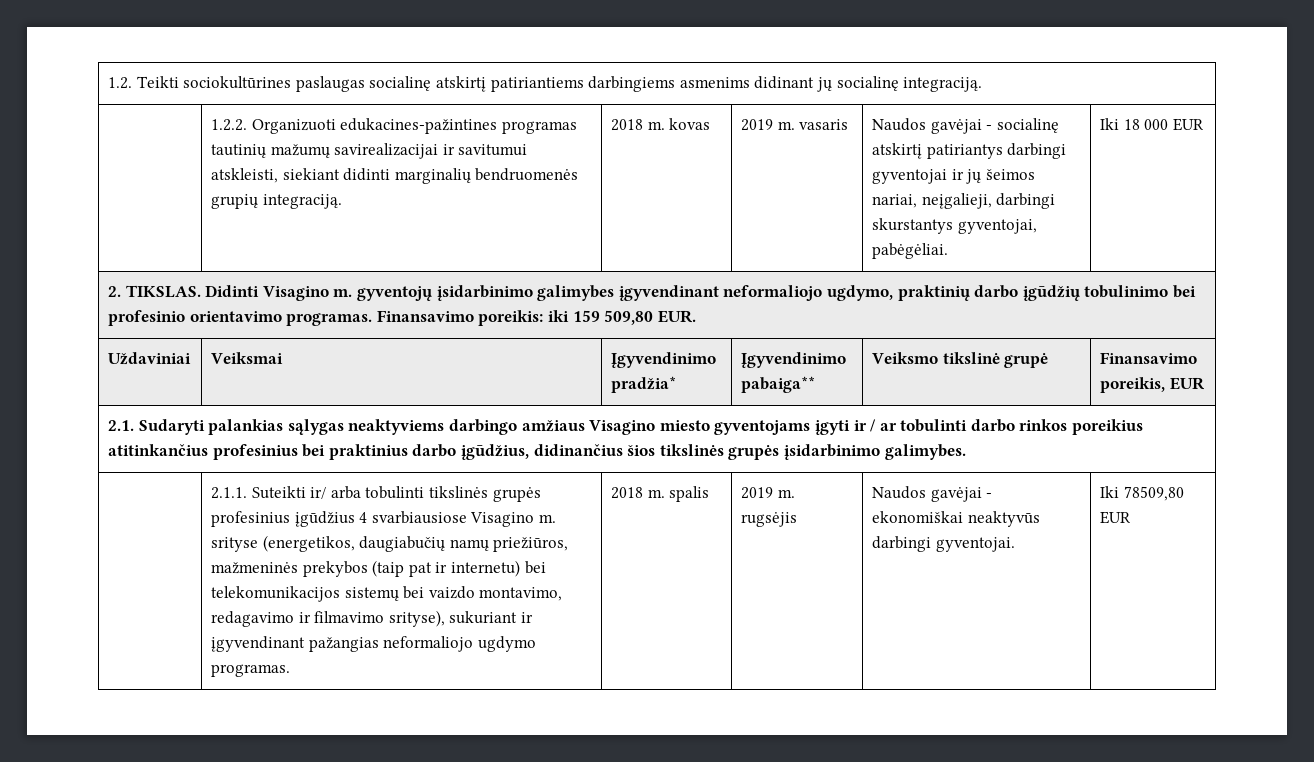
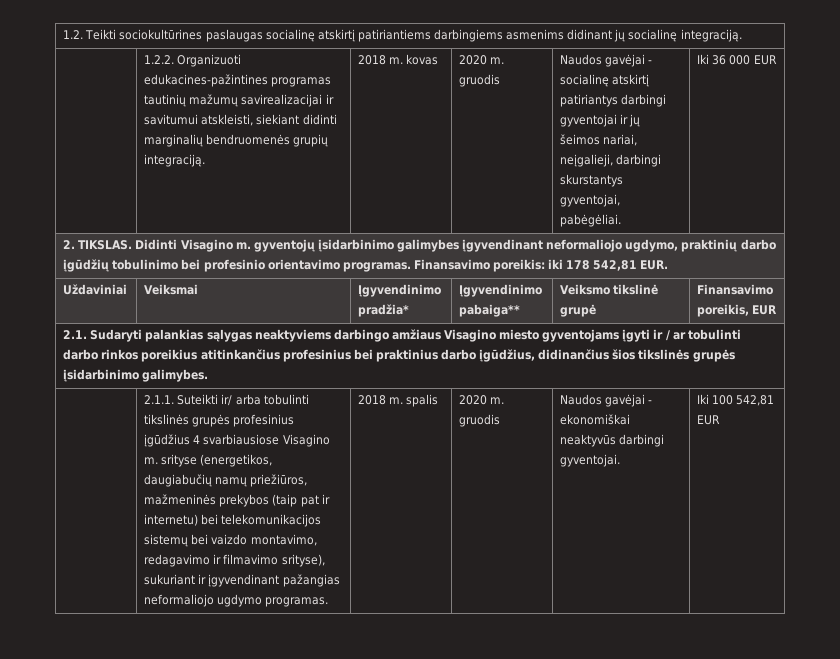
- 2018 m. kovas | 2019 m. vasaris
+ 2018 m. kovas | 2020 m. gruodis
- Iki 18 000 EUR
+ Iki 36 000 EUR
- 2. TIKSLAS. Didinti Visagino m. gyventojų įsidarbinimo galimybes įgyvendinant neformaliojo ugdymo, praktinių darbo įgūdžių tobulinimo bei profesinio orientavimo programas. Finansavimo poreikis: iki 159 509,80 EUR.
+ 2. TIKSLAS. Didinti Visagino m. gyventojų įsidarbinimo galimybes įgyvendinant neformaliojo ugdymo, praktinių darbo įgūdžių tobulinimo bei profesinio orientavimo programas. Finansavimo poreikis: iki 178 542,81 EUR.
- 2018 m. spalis | 2019 m. rugsėjis
+ 2018 m. spalis | 2020 m. gruodis
- Iki 78509,80 EUR
+ Iki 100 542,81 EUR

